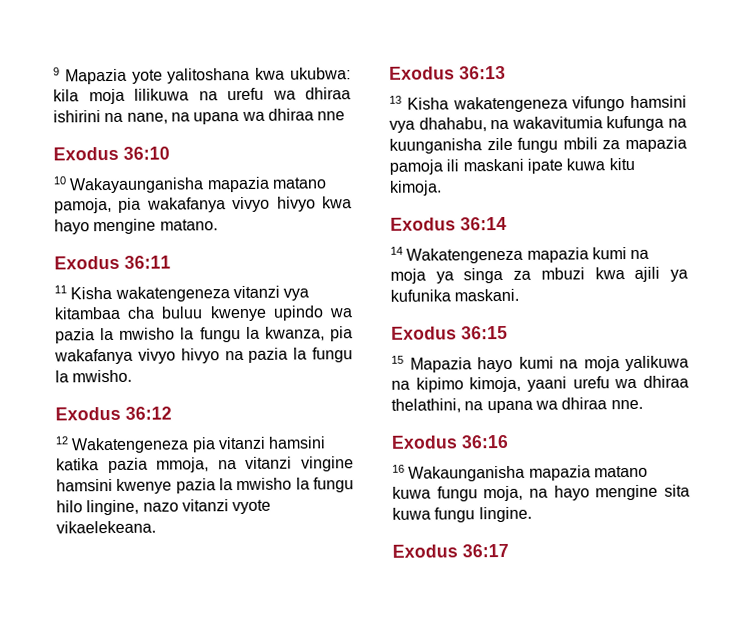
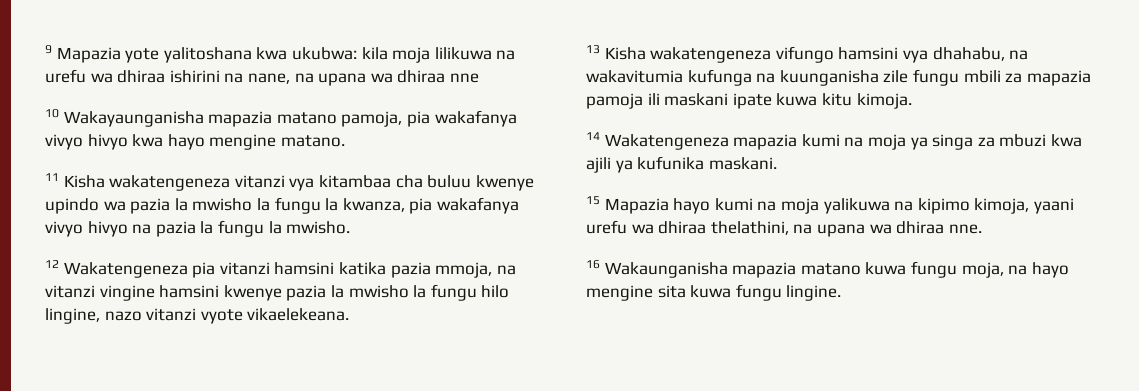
- Exodus 36:10
- Exodus 36:11
- Exodus 36:12
- Exodus 36:13
- Exodus 36:14
- Exodus 36:15
- Exodus 36:16
- Exodus 36:17

